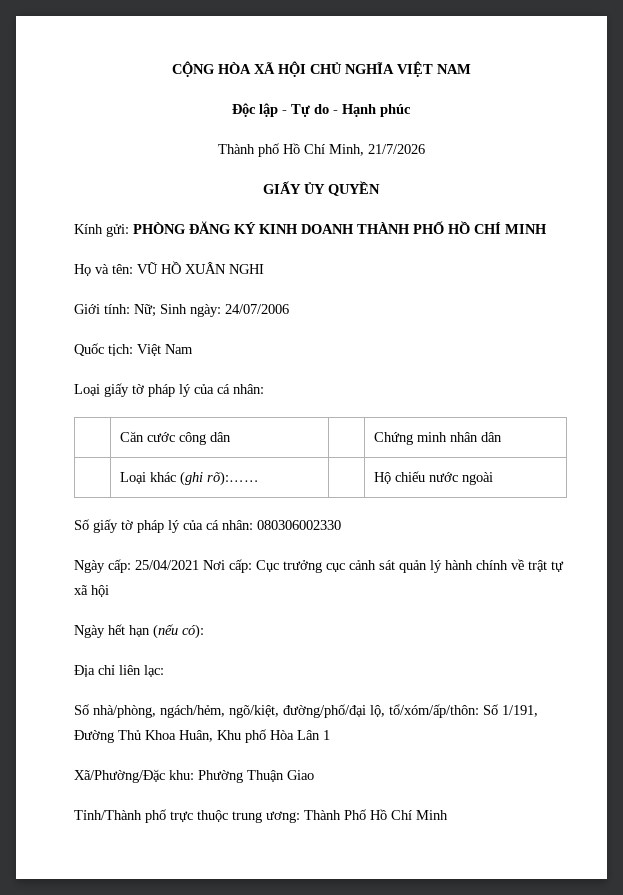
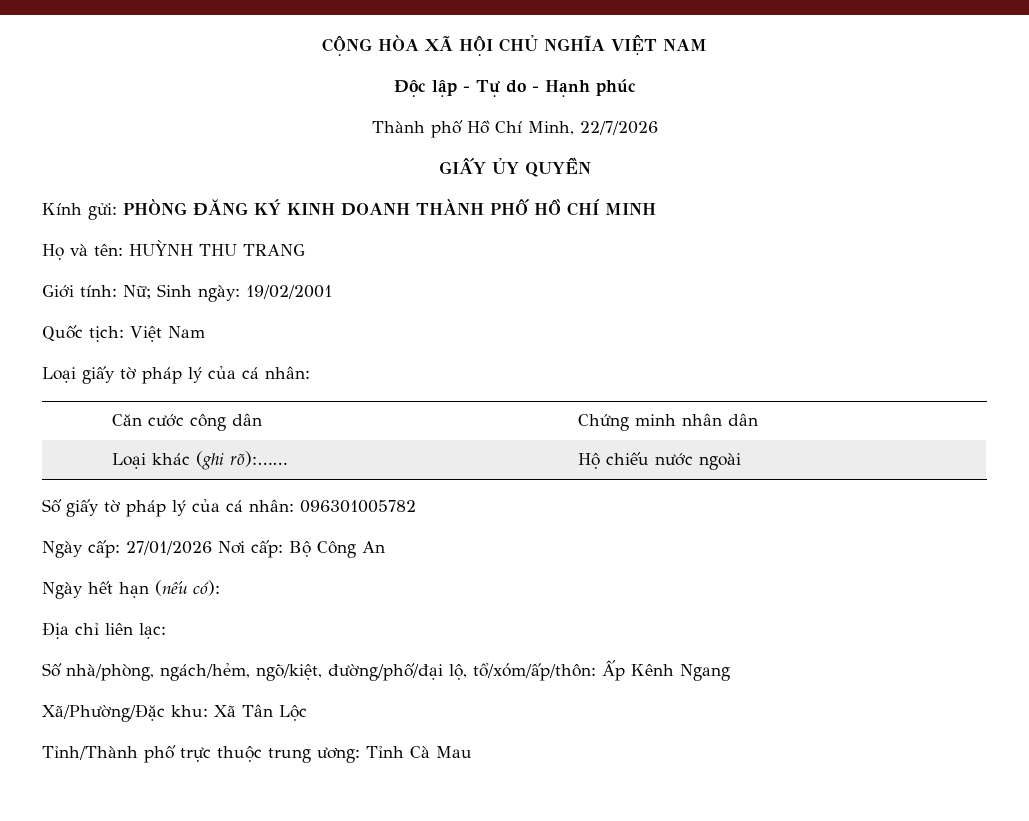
- Thành phố Hồ Chí Minh, 21/7/2026
+ Thành phố Hồ Chí Minh, 22/7/2026
- Họ và tên: VŨ HỒ XUÂN NGHI
+ Họ và tên: HUỲNH THU TRANG
- Giới tính: Nữ; Sinh ngày: 24/07/2006
+ Giới tính: Nữ; Sinh ngày: 19/02/2001
- Số giấy tờ pháp lý của cá nhân: 080306002330
+ Số giấy tờ pháp lý của cá nhân: 096301005782
- Ngày cấp: 25/04/2021 Nơi cấp: Cục trưởng cục cảnh sát quản lý hành chính về trật tự xã hội
+ Ngày cấp: 27/01/2026 Nơi cấp: Bộ Công An
- Số nhà/phòng, ngách/hẻm, ngõ/kiệt, đường/phố/đại lộ, tổ/xóm/ấp/thôn: Số 1/191, Đường Thủ Khoa Huân, Khu phố Hòa Lân 1
+ Số nhà/phòng, ngách/hẻm, ngõ/kiệt, đường/phố/đại lộ, tổ/xóm/ấp/thôn: Ấp Kênh Ngang
- Xã/Phường/Đặc khu: Phường Thuận Giao
+ Xã/Phường/Đặc khu: Xã Tân Lộc
- Tỉnh/Thành phố trực thuộc trung ương: Thành Phố Hồ Chí Minh
+ Tỉnh/Thành phố trực thuộc trung ương: Tỉnh Cà Mau

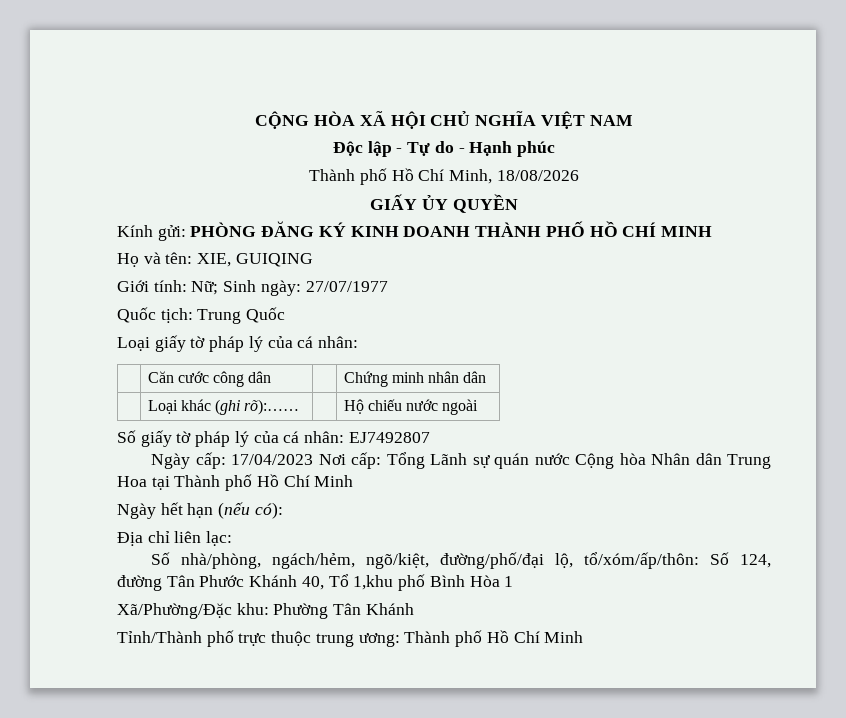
- Thành phố Hồ Chí Minh, 22/7/2026
+ Thành phố Hồ Chí Minh, 18/08/2026
- Họ và tên: HUỲNH THU TRANG
+ Họ và tên: XIE, GUIQING
- Giới tính: Nữ; Sinh ngày: 19/02/2001
+ Giới tính: Nữ; Sinh ngày: 27/07/1977
- Quốc tịch: Việt Nam
+ Quốc tịch: Trung Quốc
- Số giấy tờ pháp lý của cá nhân: 096301005782
+ Số giấy tờ pháp lý của cá nhân: EJ7492807
- Ngày cấp: 27/01/2026 Nơi cấp: Bộ Công An
+ Ngày cấp: 17/04/2023 Nơi cấp: Tổng Lãnh sự quán nước Cộng hòa Nhân dân Trung Hoa tại Thành phố Hồ Chí Minh
- Số nhà/phòng, ngách/hẻm, ngõ/kiệt, đường/phố/đại lộ, tổ/xóm/ấp/thôn: Ấp Kênh Ngang
+ Số nhà/phòng, ngách/hẻm, ngõ/kiệt, đường/phố/đại lộ, tổ/xóm/ấp/thôn: Số 124, đường Tân Phước Khánh 40, Tổ 1,khu phố Bình Hòa 1
- Xã/Phường/Đặc khu: Xã Tân Lộc
+ Xã/Phường/Đặc khu: Phường Tân Khánh
- Tỉnh/Thành phố trực thuộc trung ương: Tỉnh Cà Mau
+ Tỉnh/Thành phố trực thuộc trung ương: Thành phố Hồ Chí Minh

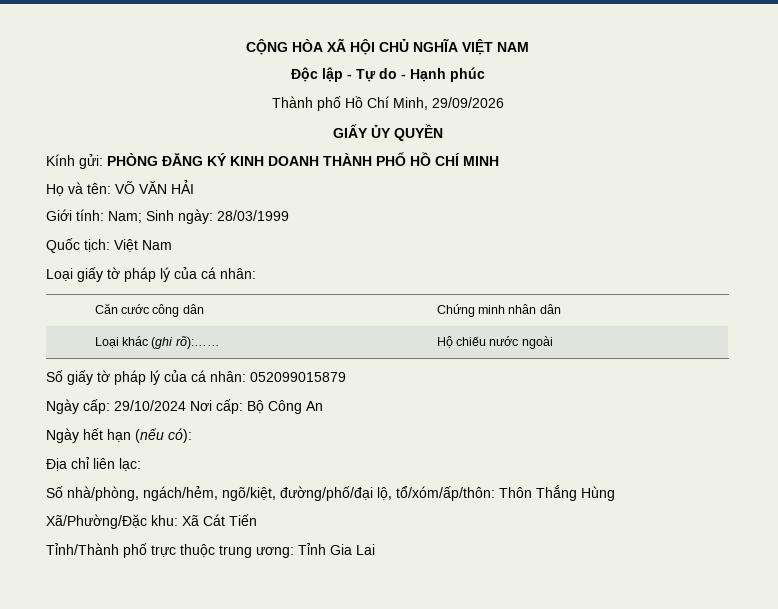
- Thành phố Hồ Chí Minh, 18/08/2026
+ Thành phố Hồ Chí Minh, 29/09/2026
- Họ và tên: XIE, GUIQING
+ Họ và tên: VÕ VĂN HẢI
- Giới tính: Nữ; Sinh ngày: 27/07/1977
+ Giới tính: Nam; Sinh ngày: 28/03/1999
- Quốc tịch: Trung Quốc
+ Quốc tịch: Việt Nam
- Số giấy tờ pháp lý của cá nhân: EJ7492807
+ Số giấy tờ pháp lý của cá nhân: 052099015879
- Ngày cấp: 17/04/2023 Nơi cấp: Tổng Lãnh sự quán nước Cộng hòa Nhân dân Trung Hoa tại Thành phố Hồ Chí Minh
+ Ngày cấp: 29/10/2024 Nơi cấp: Bộ Công An
- Số nhà/phòng, ngách/hẻm, ngõ/kiệt, đường/phố/đại lộ, tổ/xóm/ấp/thôn: Số 124, đường Tân Phước Khánh 40, Tổ 1,khu phố Bình Hòa 1
+ Số nhà/phòng, ngách/hẻm, ngõ/kiệt, đường/phố/đại lộ, tổ/xóm/ấp/thôn: Thôn Thắng Hùng
- Xã/Phường/Đặc khu: Phường Tân Khánh
+ Xã/Phường/Đặc khu: Xã Cát Tiến
- Tỉnh/Thành phố trực thuộc trung ương: Thành phố Hồ Chí Minh
+ Tỉnh/Thành phố trực thuộc trung ương: Tỉnh Gia Lai

